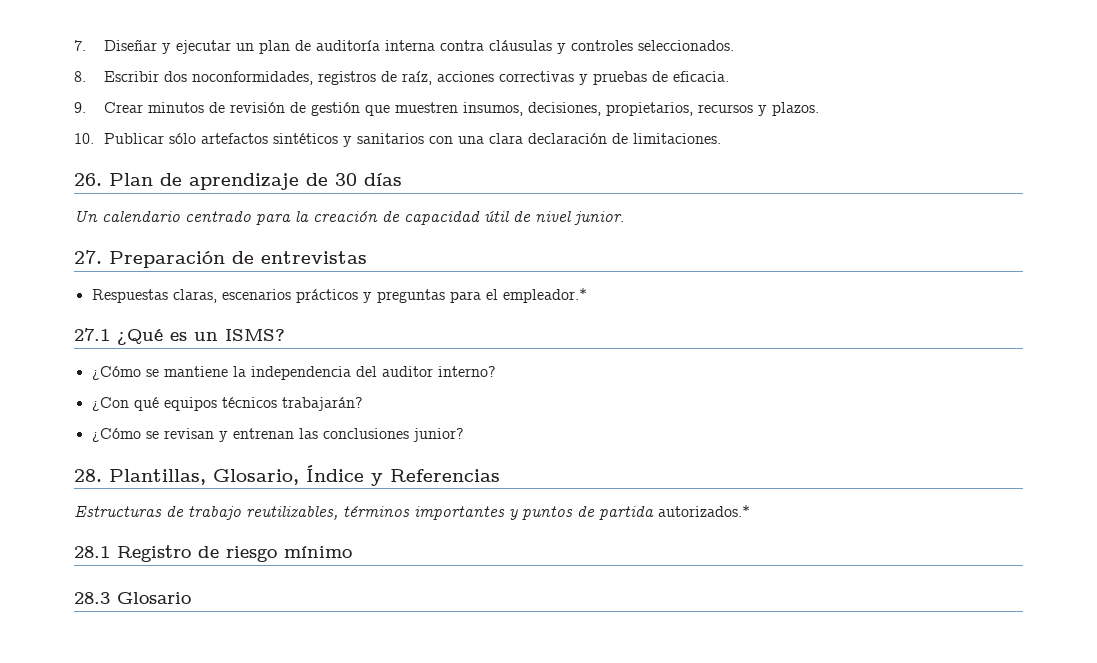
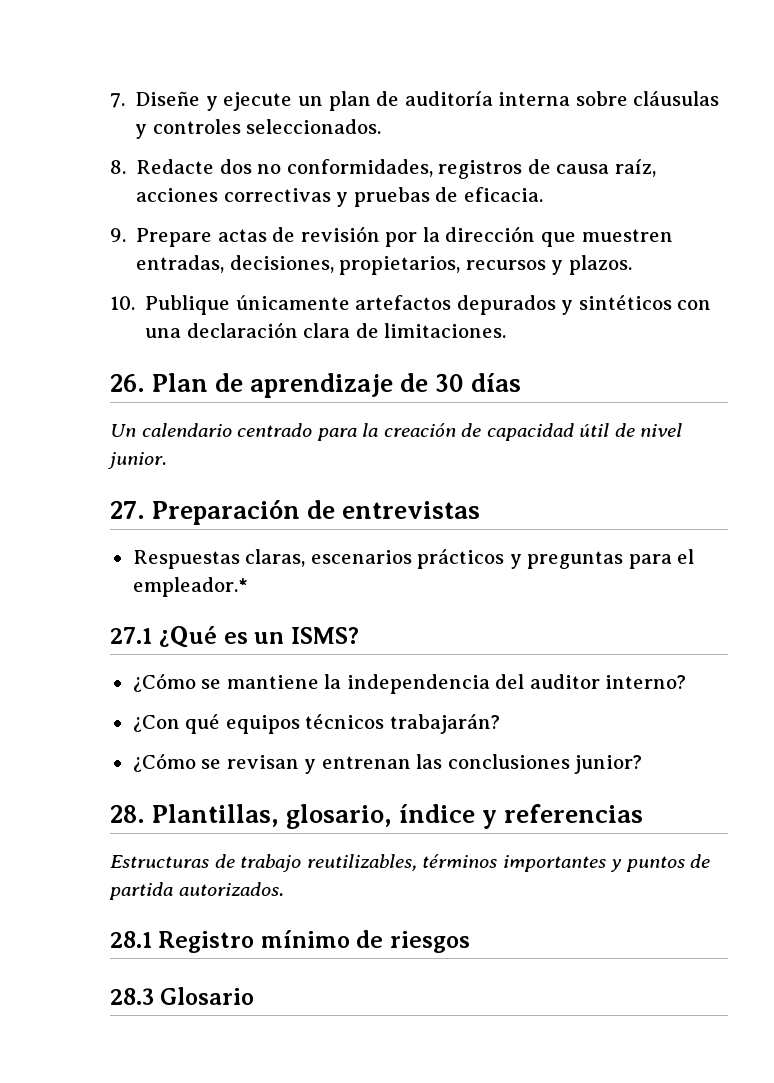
- 7. Diseñar y ejecutar un plan de auditoría interna contra cláusulas y controles seleccionados.
+ 7. Diseñe y ejecute un plan de auditoría interna sobre cláusulas y controles seleccionados.
- 8. Escribir dos noconformidades, registros de raíz, acciones correctivas y pruebas de eficacia.
+ 8. Redacte dos no conformidades, registros de causa raíz, acciones correctivas y pruebas de eficacia.
- 9. Crear minutos de revisión de gestión que muestren insumos, decisiones, propietarios, recursos y plazos.
+ 9. Prepare actas de revisión por la dirección que muestren entradas, decisiones, propietarios, recursos y plazos.
- 10. Publicar sólo artefactos sintéticos y sanitarios con una clara declaración de limitaciones.
+ 10. Publique únicamente artefactos depurados y sintéticos con una declaración clara de limitaciones.
- 28. Plantillas, Glosario, Índice y Referencias
+ 28. Plantillas, glosario, índice y referencias
- Estructuras de trabajo reutilizables, términos importantes y puntos de partida autorizados.*
+ Estructuras de trabajo reutilizables, términos importantes y puntos de partida autorizados.
- 28.1 Registro de riesgo mínimo
+ 28.1 Registro mínimo de riesgos

